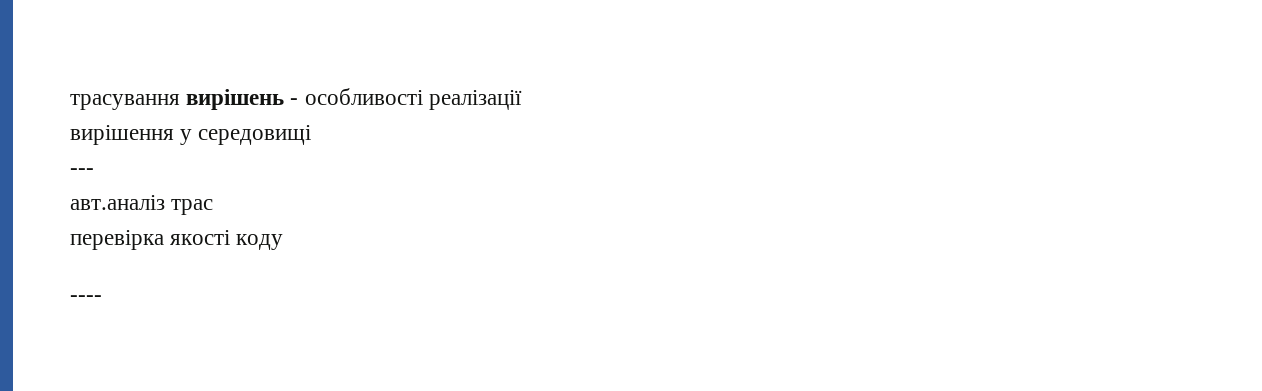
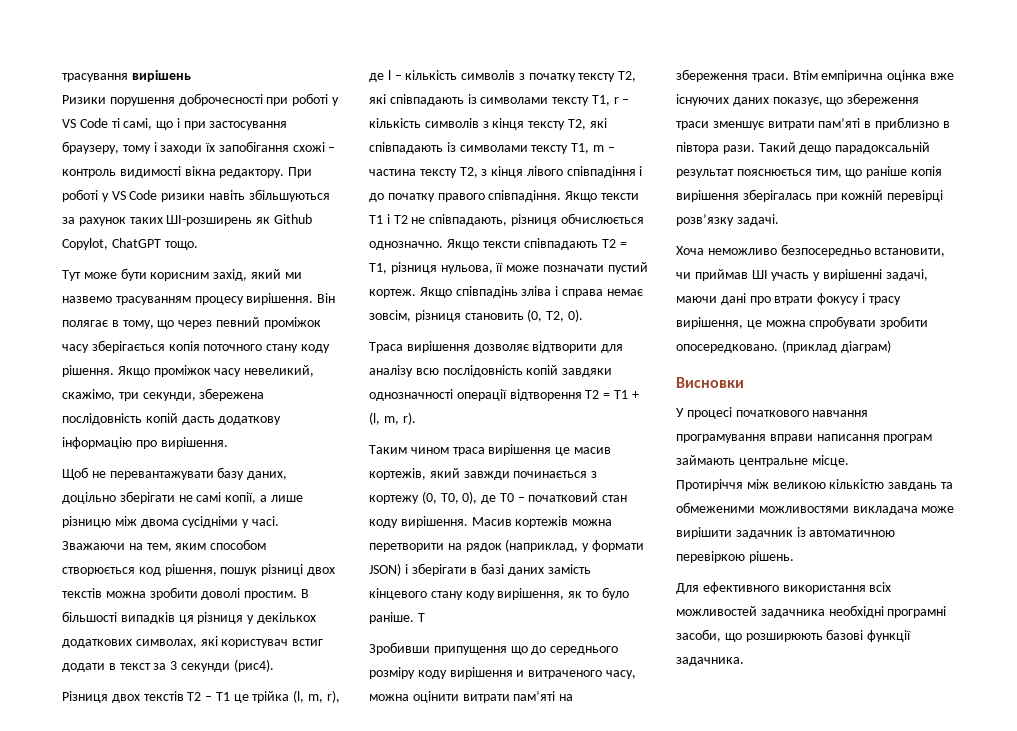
- трасування вирішень - особливості реалізації
- вирішення у середовищі
- ---
- авт.аналіз трас
- перевірка якості коду
- ----
+ трасування вирішень
+ Ризики порушення доброчесності при роботі у VS Code ті самі, що і при застосування браузеру, тому і заходи їх запобігання схожі – контроль видимості вікна редактору. При роботі у VS Code ризики навіть збільшуються за рахунок таких ШІ-розширень як Github Copylot, ChatGPT тощо.
+ Тут може бути корисним захід, який ми назвемо трасуванням процесу вирішення. Він полягає в тому, що через певний проміжок часу зберігається копія поточного стану коду рішення. Якщо проміжок часу невеликий, скажімо, три секунди, збережена послідовність копій дасть додаткову інформацію про вирішення.
+ Щоб не перевантажувати базу даних, доцільно зберігати не самі копії, а лише різницю між двома сусідніми у часі. Зважаючи на тем, яким способом створюється код рішення, пошук різниці двох текстів можна зробити доволі простим. В більшості випадків ця різниця у декількох додаткових символах, які користувач встиг додати в текст за 3 секунди (рис4).
+ Різниця двох текстів T2 – T1 це трійка (l, m, r), де l – кількість символів з початку тексту T2, які співпадають із символами тексту T1, r – кількість символів з кінця тексту T2, які співпадають із символами тексту T1, m – частина тексту T2, з кінця лівого співпадіння і до початку правого співпадіння. Якщо тексти T1 і T2 не співпадають, різниця обчислюється однозначно. Якщо тексти співпадають T2 = T1, різниця нульова, її може позначати пустий кортеж. Якщо співпадінь зліва і справа немає зовсім, різниця становить (0, T2, 0).
+ Траса вирішення дозволяє відтворити для аналізу всю послідовність копій завдяки однозначності операції відтворення T2 = T1 + (l, m, r).
+ Таким чином траса вирішення це масив кортежів, який завжди починається з кортежу (0, T0, 0), де T0 – початковий стан коду вирішення. Масив кортежів можна перетворити на рядок (наприклад, у формати JSON) і зберігати в базі даних замість кінцевого стану коду вирішення, як то було раніше. Т
+ Зробивши припущення що до середнього розміру коду вирішення и витраченого часу, можна оцінити витрати пам’яті на збереження траси. Втім емпірична оцінка вже існуючих даних показує, що збереження траси зменшує витрати пам’яті в приблизно в півтора рази. Такий дещо парадоксальній результат пояснюється тим, що раніше копія вирішення зберігалась при кожній перевірці розв’язку задачі.
+ Хоча неможливо безпосередньо встановити, чи приймав ШІ участь у вирішенні задачі, маючи дані про втрати фокусу і трасу вирішення, це можна спробувати зробити опосередковано. (приклад діаграм)
+ Висновки
+ У процесі початкового навчання програмування вправи написання програм займають центральне місце.
+ Протиріччя між великою кількістю завдань та обмеженими можливостями викладача може вирішити задачник із автоматичною перевіркою рішень.
+ Для ефективного використання всіх можливостей задачника необхідні програмні засоби, що розширюють базові функції задачника.

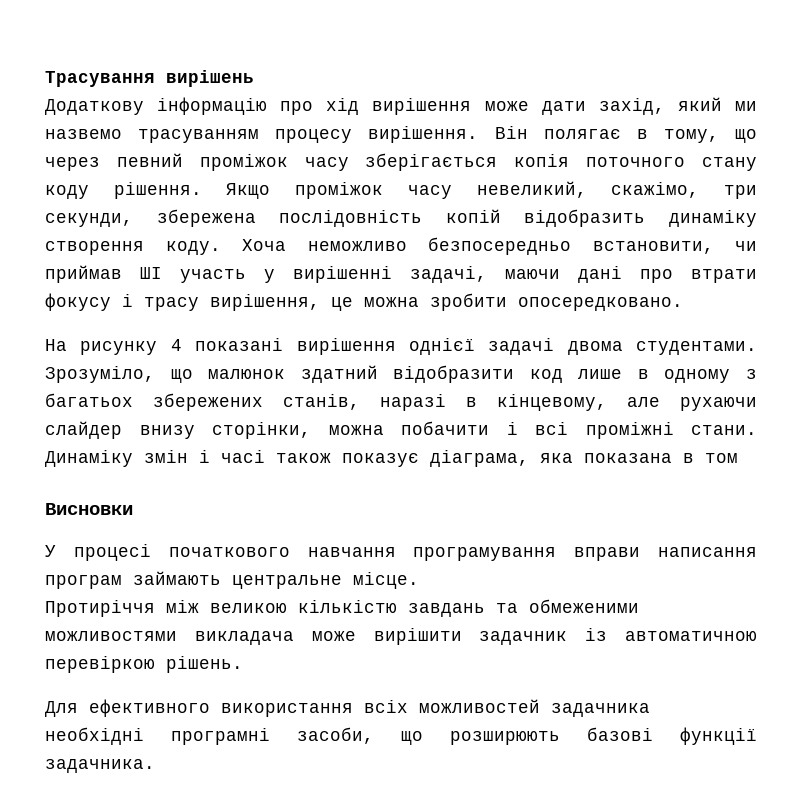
- трасування вирішень
+ Трасування вирішень
- Ризики порушення доброчесності при роботі у VS Code ті самі, що і при застосування браузеру, тому і заходи їх запобігання схожі – контроль видимості вікна редактору. При роботі у VS Code ризики навіть збільшуються за рахунок таких ШІ-розширень як Github Copylot, ChatGPT тощо.
- Тут може бути корисним захід, який ми назвемо трасуванням процесу вирішення.
+ Додаткову інформацію про хід вирішення може дати захід, який ми назвемо трасуванням процесу вирішення.
- Якщо проміжок часу невеликий, скажімо, три секунди, збережена послідовність копій дасть додаткову інформацію про вирішення.
- Щоб не перевантажувати базу даних, доцільно зберігати не самі копії, а лише різницю між двома сусідніми у часі. Зважаючи на тем, яким способом створюється код рішення, пошук різниці двох текстів можна зробити доволі простим. В більшості випадків ця різниця у декількох додаткових символах, які користувач встиг додати в текст за 3 секунди (рис4).
- Різниця двох текстів T2 – T1 це трійка (l, m, r), де l – кількість символів з початку тексту T2, які співпадають із символами тексту T1, r – кількість символів з кінця тексту T2, які співпадають із символами тексту T1, m – частина тексту T2, з кінця лівого співпадіння і до початку правого співпадіння. Якщо тексти T1 і T2 не співпадають, різниця обчислюється однозначно. Якщо тексти співпадають T2 = T1, різниця нульова, її може позначати пустий кортеж. Якщо співпадінь зліва і справа немає зовсім, різниця становить (0, T2, 0).
- Траса вирішення дозволяє відтворити для аналізу всю послідовність копій завдяки однозначності операції відтворення T2 = T1 + (l, m, r).
- Таким чином траса вирішення це масив кортежів, який завжди починається з кортежу (0, T0, 0), де T0 – початковий стан коду вирішення. Масив кортежів можна перетворити на рядок (наприклад, у формати JSON) і зберігати в базі даних замість кінцевого стану коду вирішення, як то було раніше. Т
- Зробивши припущення що до середнього розміру коду вирішення и витраченого часу, можна оцінити витрати пам’яті на збереження траси. Втім емпірична оцінка вже існуючих даних показує, що збереження траси зменшує витрати пам’яті в приблизно в півтора рази. Такий дещо парадоксальній результат пояснюється тим, що раніше копія вирішення зберігалась при кожній перевірці розв’язку задачі.
- Хоча неможливо безпосередньо встановити, чи приймав ШІ участь у вирішенні задачі, маючи дані про втрати фокусу і трасу вирішення, це можна спробувати зробити опосередковано. (приклад діаграм)
+ Якщо проміжок часу невеликий, скажімо, три секунди, збережена послідовність копій відобразить динаміку створення коду. Хоча неможливо безпосередньо встановити, чи приймав ШІ участь у вирішенні задачі, маючи дані про втрати фокусу і трасу вирішення, це можна зробити опосередковано.
+ На рисунку 4 показані вирішення однієї задачі двома студентами. Зрозуміло, що малюнок здатний відобразити код лише в одному з багатьох збережених станів, наразі в кінцевому, але рухаючи слайдер внизу сторінки, можна побачити і всі проміжні стани. Динаміку змін і часі також показує діаграма, яка показана в том

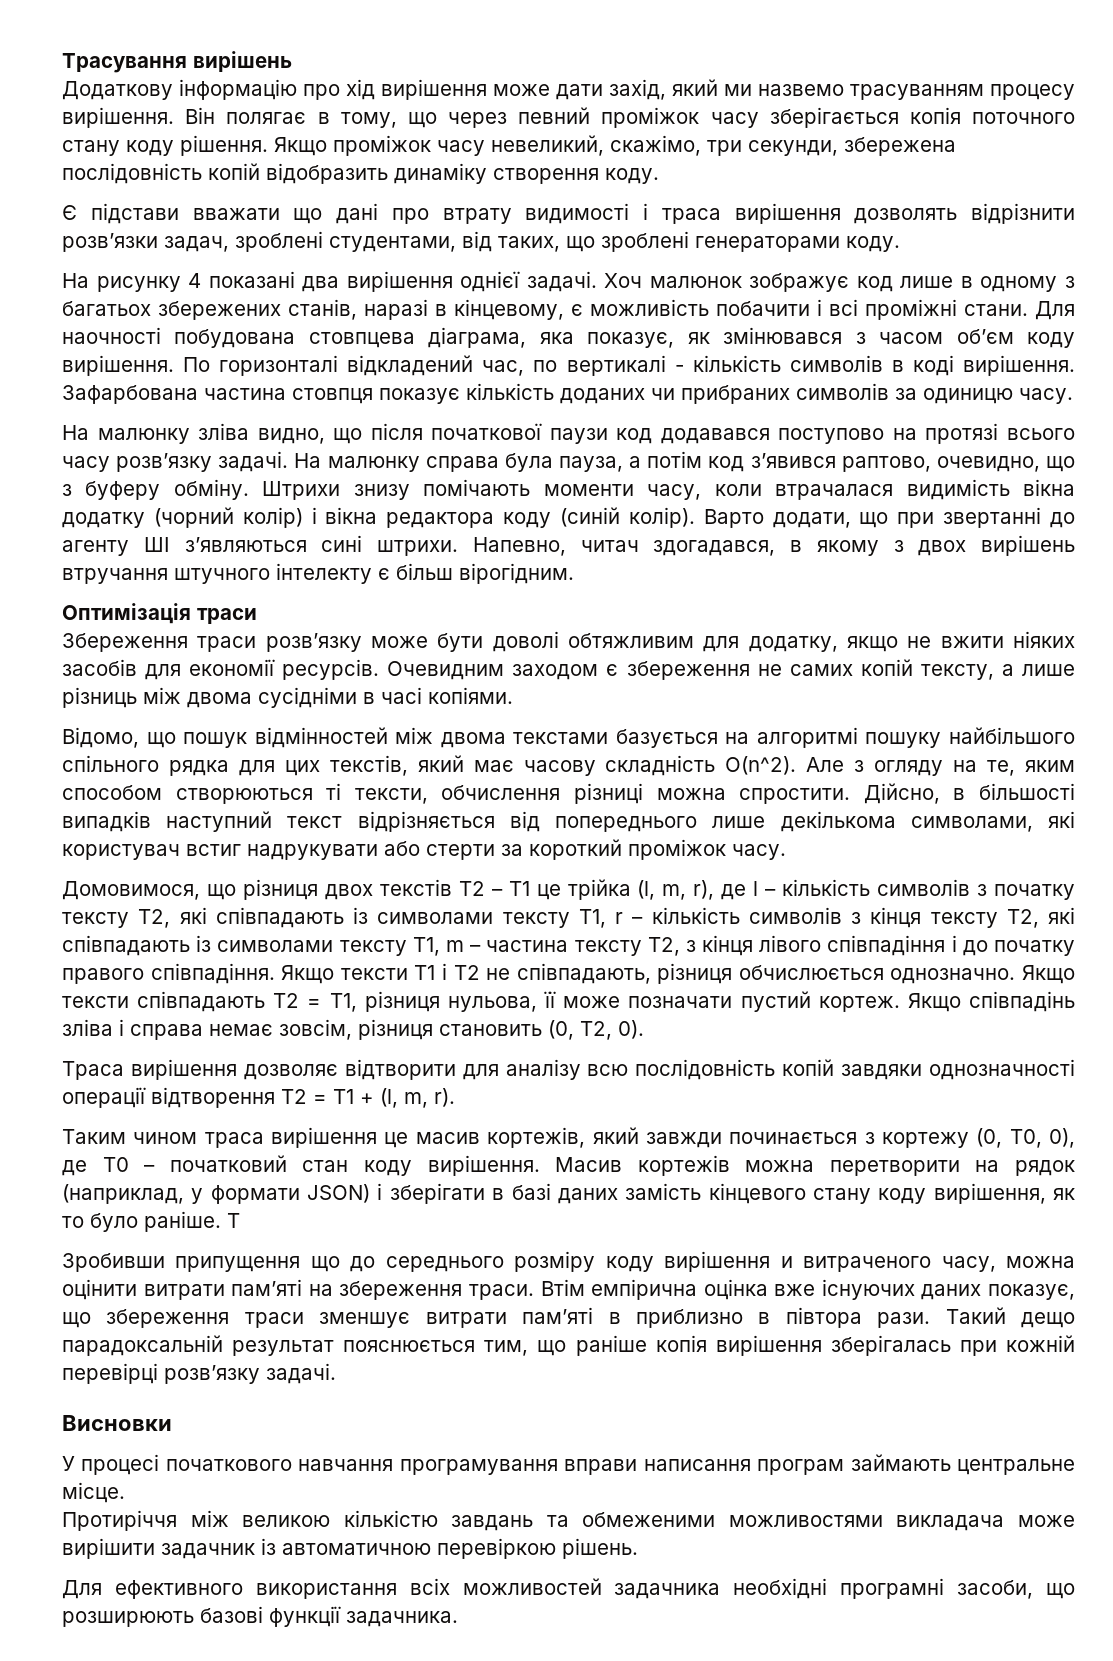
- Якщо проміжок часу невеликий, скажімо, три секунди, збережена послідовність копій відобразить динаміку створення коду. Хоча неможливо безпосередньо встановити, чи приймав ШІ участь у вирішенні задачі, маючи дані про втрати фокусу і трасу вирішення, це можна зробити опосередковано.
+ Якщо проміжок часу невеликий, скажімо, три секунди, збережена послідовність копій відобразить динаміку створення коду.
+ Є підстави вважати що дані про втрату видимості і траса вирішення дозволять відрізнити розв’язки задач, зроблені студентами, від таких, що зроблені генераторами коду.
- На рисунку 4 показані вирішення однієї задачі двома студентами. Зрозуміло, що малюнок здатний відобразити код лише в одному з багатьох збережених станів, наразі в кінцевому, але рухаючи слайдер внизу сторінки, можна побачити і всі проміжні стани.
+ На рисунку 4 показані два вирішення однієї задачі. Хоч малюнок зображує код лише в одному з багатьох збережених станів, наразі в кінцевому, є можливість побачити і всі проміжні стани.
- Динаміку змін і часі також показує діаграма, яка показана в том
+ Для наочності побудована стовпцева діаграма, яка показує, як змінювався з часом об’єм коду вирішення. По горизонталі відкладений час, по вертикалі - кількість символів в коді вирішення. Зафарбована частина стовпця показує кількість доданих чи прибраних символів за одиницю часу.
+ На малюнку зліва видно, що після початкової паузи код додавався поступово на протязі всього часу розв’язку задачі. На малюнку справа була пауза, а потім код з’явився раптово, очевидно, що з буферу обміну. Штрихи знизу помічають моменти часу, коли втрачалася видимість вікна додатку (чорний колір) і вікна редактора коду (синій колір). Варто додати, що при звертанні до агенту ШІ з’являються сині штрихи. Напевно, читач здогадався, в якому з двох вирішень втручання штучного інтелекту є більш вірогідним.
+ Оптимізація траси
+ Збереження траси розв’язку може бути доволі обтяжливим для додатку, якщо не вжити ніяких засобів для економії ресурсів. Очевидним заходом є збереження не самих копій тексту, а лише різниць між двома сусідніми в часі копіями.
+ Відомо, що пошук відмінностей між двома текстами базується на алгоритмі пошуку найбільшого спільного рядка для цих текстів, який має часову складність O(n^2). Але з огляду на те, яким способом створюються ті тексти, обчислення різниці можна спростити. Дійсно, в більшості випадків наступний текст відрізняється від попереднього лише декількома символами, які користувач встиг надрукувати або стерти за короткий проміжок часу.
+ Домовимося, що різниця двох текстів T2 – T1 це трійка (l, m, r), де l – кількість символів з початку тексту T2, які співпадають із символами тексту T1, r – кількість символів з кінця тексту T2, які співпадають із символами тексту T1, m – частина тексту T2, з кінця лівого співпадіння і до початку правого співпадіння. Якщо тексти T1 і T2 не співпадають, різниця обчислюється однозначно. Якщо тексти співпадають T2 = T1, різниця нульова, її може позначати пустий кортеж. Якщо співпадінь зліва і справа немає зовсім, різниця становить (0, T2, 0).
+ Траса вирішення дозволяє відтворити для аналізу всю послідовність копій завдяки однозначності операції відтворення T2 = T1 + (l, m, r).
+ Таким чином траса вирішення це масив кортежів, який завжди починається з кортежу (0, T0, 0), де T0 – початковий стан коду вирішення. Масив кортежів можна перетворити на рядок (наприклад, у формати JSON) і зберігати в базі даних замість кінцевого стану коду вирішення, як то було раніше. Т
+ Зробивши припущення що до середнього розміру коду вирішення и витраченого часу, можна оцінити витрати пам’яті на збереження траси. Втім емпірична оцінка вже існуючих даних показує, що збереження траси зменшує витрати пам’яті в приблизно в півтора рази. Такий дещо парадоксальній результат пояснюється тим, що раніше копія вирішення зберігалась при кожній перевірці розв’язку задачі.

